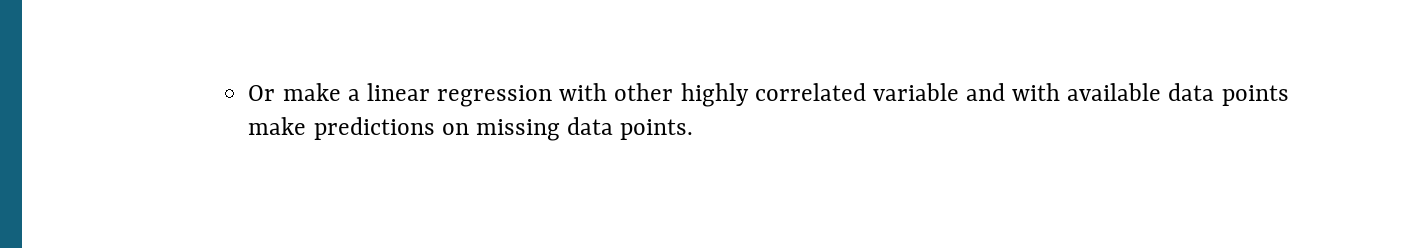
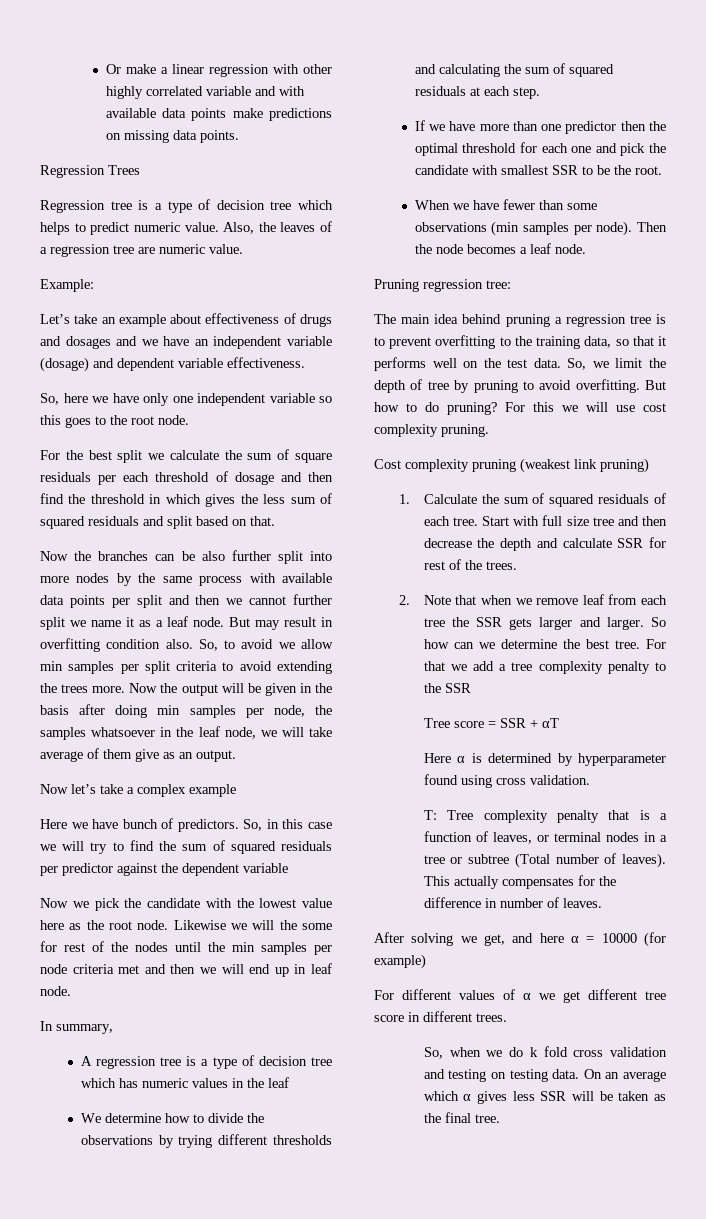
+ Regression Trees
+ Regression tree is a type of decision tree which helps to predict numeric value. Also, the leaves of a regression tree are numeric value.
+ Example:
+ Let’s take an example about effectiveness of drugs and dosages and we have an independent variable (dosage) and dependent variable effectiveness.
+ So, here we have only one independent variable so this goes to the root node.
+ For the best split we calculate the sum of square residuals per each threshold of dosage and then find the threshold in which gives the less sum of squared residuals and split based on that.
+ Now the branches can be also further split into more nodes by the same process with available data points per split and then we cannot further split we name it as a leaf node. But may result in overfitting condition also. So, to avoid we allow min samples per split criteria to avoid extending the trees more. Now the output will be given in the basis after doing min samples per node, the samples whatsoever in the leaf node, we will take average of them give as an output.
+ Now let’s take a complex example
+ Here we have bunch of predictors. So, in this case we will try to find the sum of squared residuals per predictor against the dependent variable
+ Now we pick the candidate with the lowest value here as the root node. Likewise we will the some for rest of the nodes until the min samples per node criteria met and then we will end up in leaf node.
+ In summary,
+ A regression tree is a type of decision tree which has numeric values in the leaf
+ We determine how to divide the observations by trying different thresholds and calculating the sum of squared residuals at each step.
+ If we have more than one predictor then the optimal threshold for each one and pick the candidate with smallest SSR to be the root.
+ When we have fewer than some observations (min samples per node). Then the node becomes a leaf node.
+ Pruning regression tree:
+ The main idea behind pruning a regression tree is to prevent overfitting to the training data, so that it performs well on the test data. So, we limit the depth of tree by pruning to avoid overfitting. But how to do pruning? For this we will use cost complexity pruning.
+ Cost complexity pruning (weakest link pruning)
+ 1. Calculate the sum of squared residuals of each tree. Start with full size tree and then decrease the depth and calculate SSR for rest of the trees.
+ 2. Note that when we remove leaf from each tree the SSR gets larger and larger. So how can we determine the best tree. For that we add a tree complexity penalty to the SSR
+ Tree score = SSR + αT
+ Here α is determined by hyperparameter found using cross validation.
+ T: Tree complexity penalty that is a function of leaves, or terminal nodes in a tree or subtree (Total number of leaves). This actually compensates for the difference in number of leaves.
+ After solving we get, and here α = 10000 (for example)
+ For different values of α we get different tree score in different trees.
+ So, when we do k fold cross validation and testing on testing data. On an average which α gives less SSR will be taken as the final tree.

